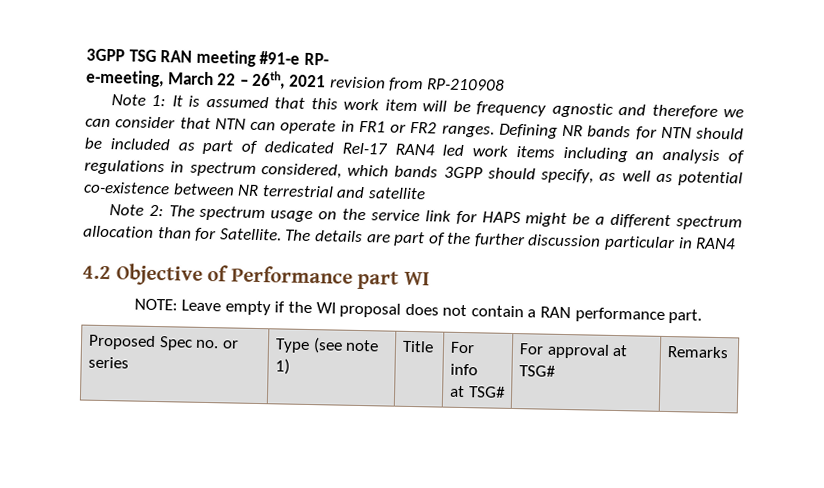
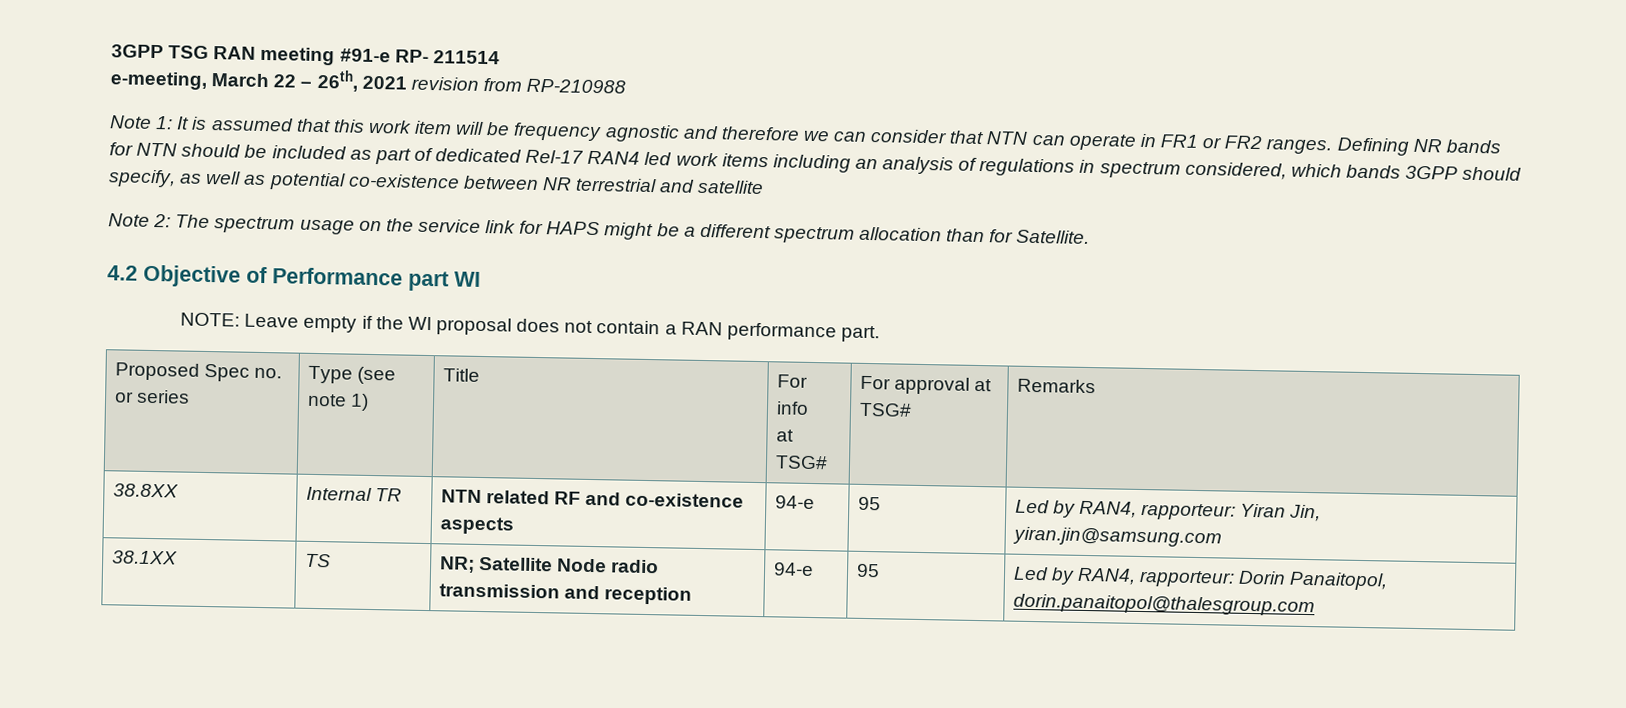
- 3GPP TSG RAN meeting #91-e RP-
+ 3GPP TSG RAN meeting #91-e RP- 211514
- e-meeting, March 22 – 26th, 2021 revision from RP-210908
+ e-meeting, March 22 – 26th, 2021 revision from RP-210988
- The details are part of the further discussion particular in RAN4
+ 38.8XX | Internal TR | NTN related RF and co-existence aspects | 94-e | 95 | Led by RAN4, rapporteur: Yiran Jin, yiran.jin@samsung.com
+ 38.1XX | TS | NR; Satellite Node radio transmission and reception | 94-e | 95 | Led by RAN4, rapporteur: Dorin Panaitopol, dorin.panaitopol@thalesgroup.com

